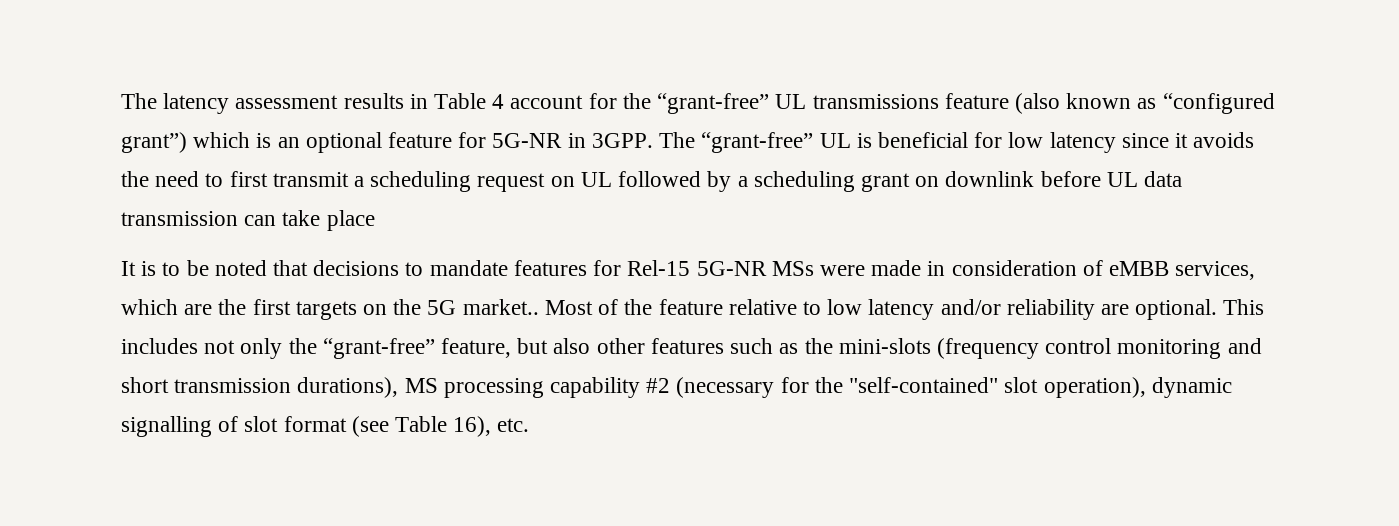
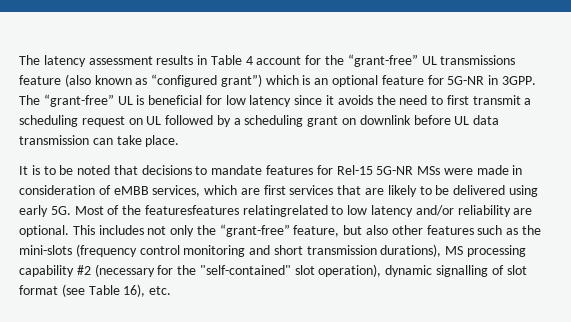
- The “grant-free” UL is beneficial for low latency since it avoids the need to first transmit a scheduling request on UL followed by a scheduling grant on downlink before UL data transmission can take place
+ The “grant-free” UL is beneficial for low latency since it avoids the need to first transmit a scheduling request on UL followed by a scheduling grant on downlink before UL data transmission can take place.
- It is to be noted that decisions to mandate features for Rel-15 5G-NR MSs were made in consideration of eMBB services, which are the first targets on the 5G market..
+ It is to be noted that decisions to mandate features for Rel-15 5G-NR MSs were made in consideration of eMBB services, which are first services that are likely to be delivered using early 5G.
- Most of the feature relative to low latency and/or reliability are optional.
+ Most of the featuresfeatures relatingrelated to low latency and/or reliability are optional.

